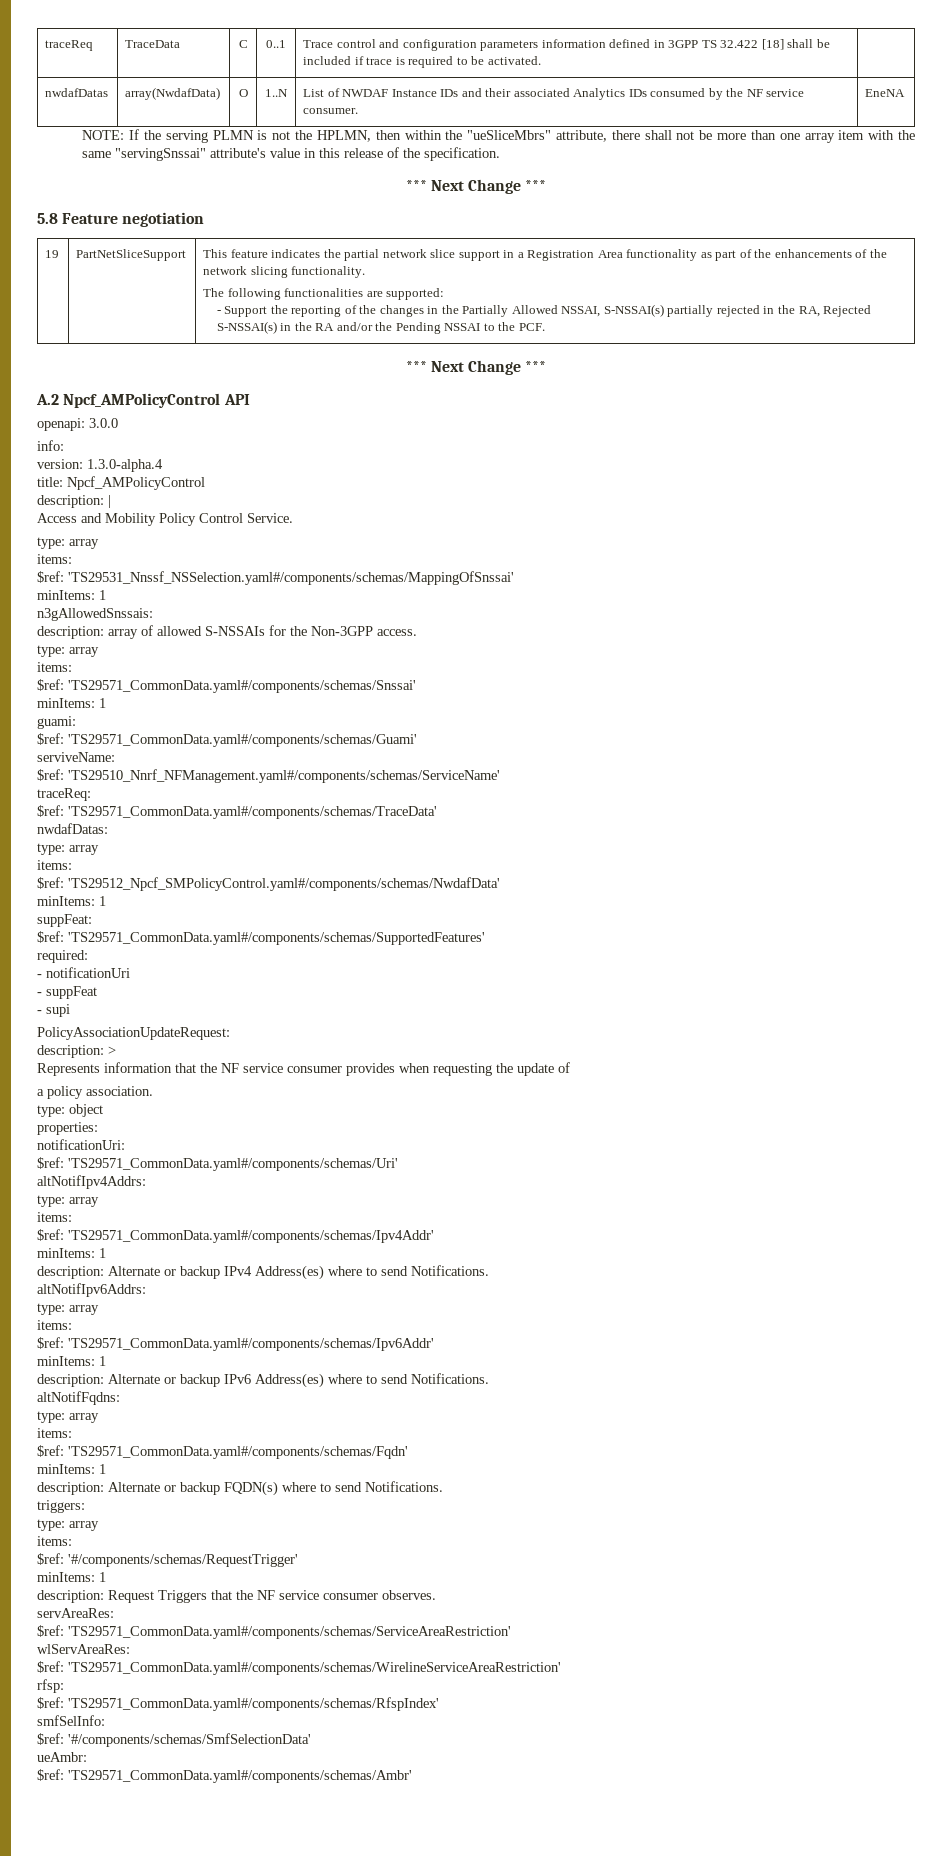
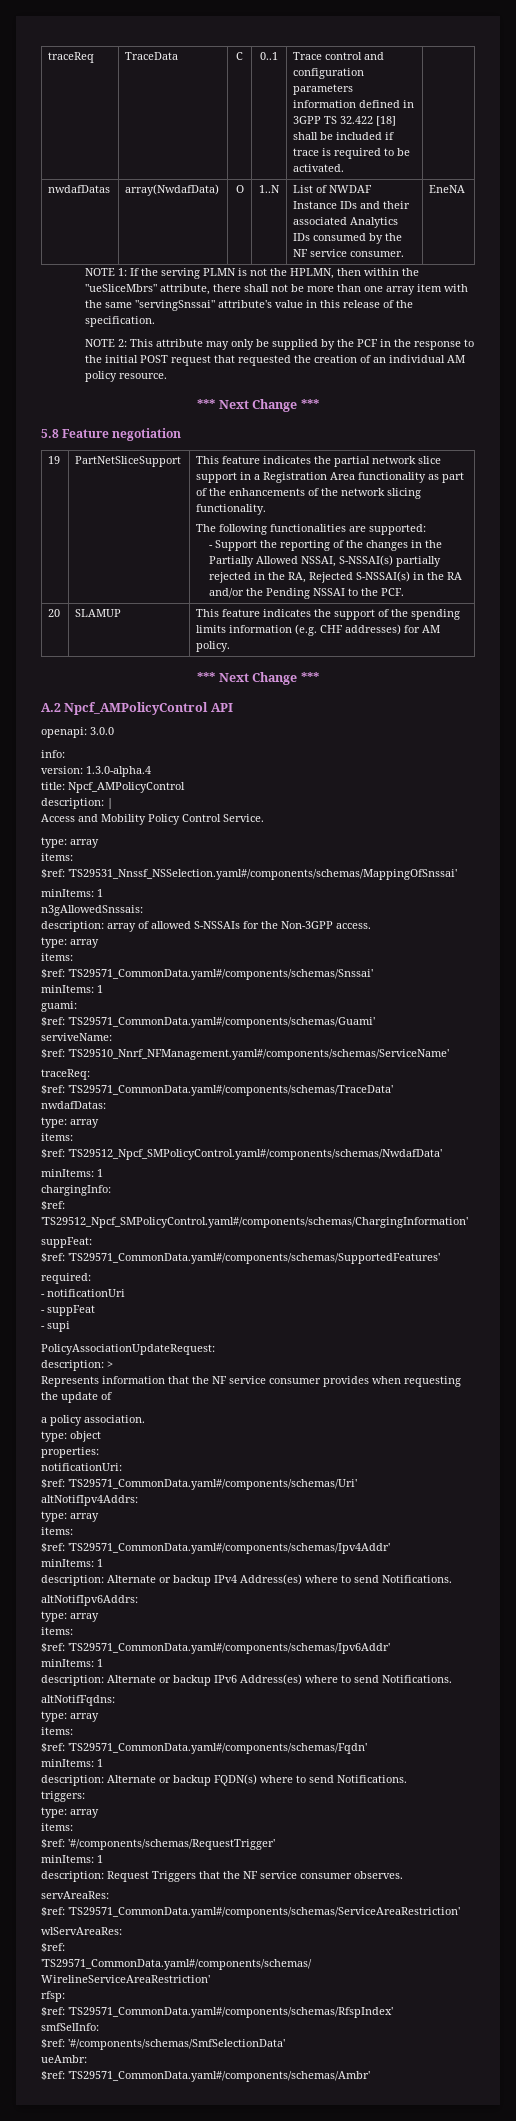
- NOTE: If the serving PLMN is not the HPLMN, then within the "ueSliceMbrs" attribute, there shall not be more than one array item with the same "servingSnssai" attribute's value in this release of the specification.
+ NOTE 1: If the serving PLMN is not the HPLMN, then within the "ueSliceMbrs" attribute, there shall not be more than one array item with the same "servingSnssai" attribute's value in this release of the specification.
+ NOTE 2: This attribute may only be supplied by the PCF in the response to the initial POST request that requested the creation of an individual AM policy resource.
+ 20 | SLAMUP | This feature indicates the support of the spending limits information (e.g. CHF addresses) for AM policy.
+ chargingInfo:
+ $ref: 'TS29512_Npcf_SMPolicyControl.yaml#/components/schemas/ChargingInformation'

